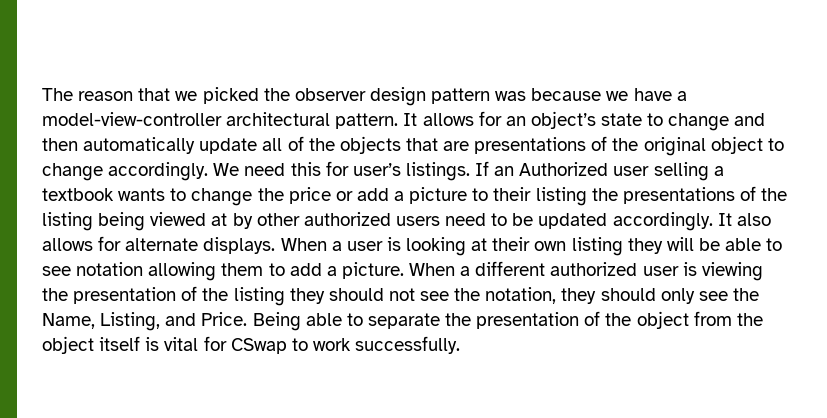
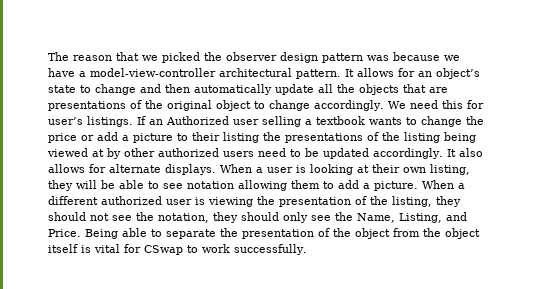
- It allows for an object’s state to change and then automatically update all of the objects that are presentations of the original object to change accordingly.
+ It allows for an object’s state to change and then automatically update all the objects that are presentations of the original object to change accordingly.
- When a user is looking at their own listing they will be able to see notation allowing them to add a picture.
+ When a user is looking at their own listing, they will be able to see notation allowing them to add a picture.
- When a different authorized user is viewing the presentation of the listing they should not see the notation, they should only see the Name, Listing, and Price.
+ When a different authorized user is viewing the presentation of the listing, they should not see the notation, they should only see the Name, Listing, and Price.

